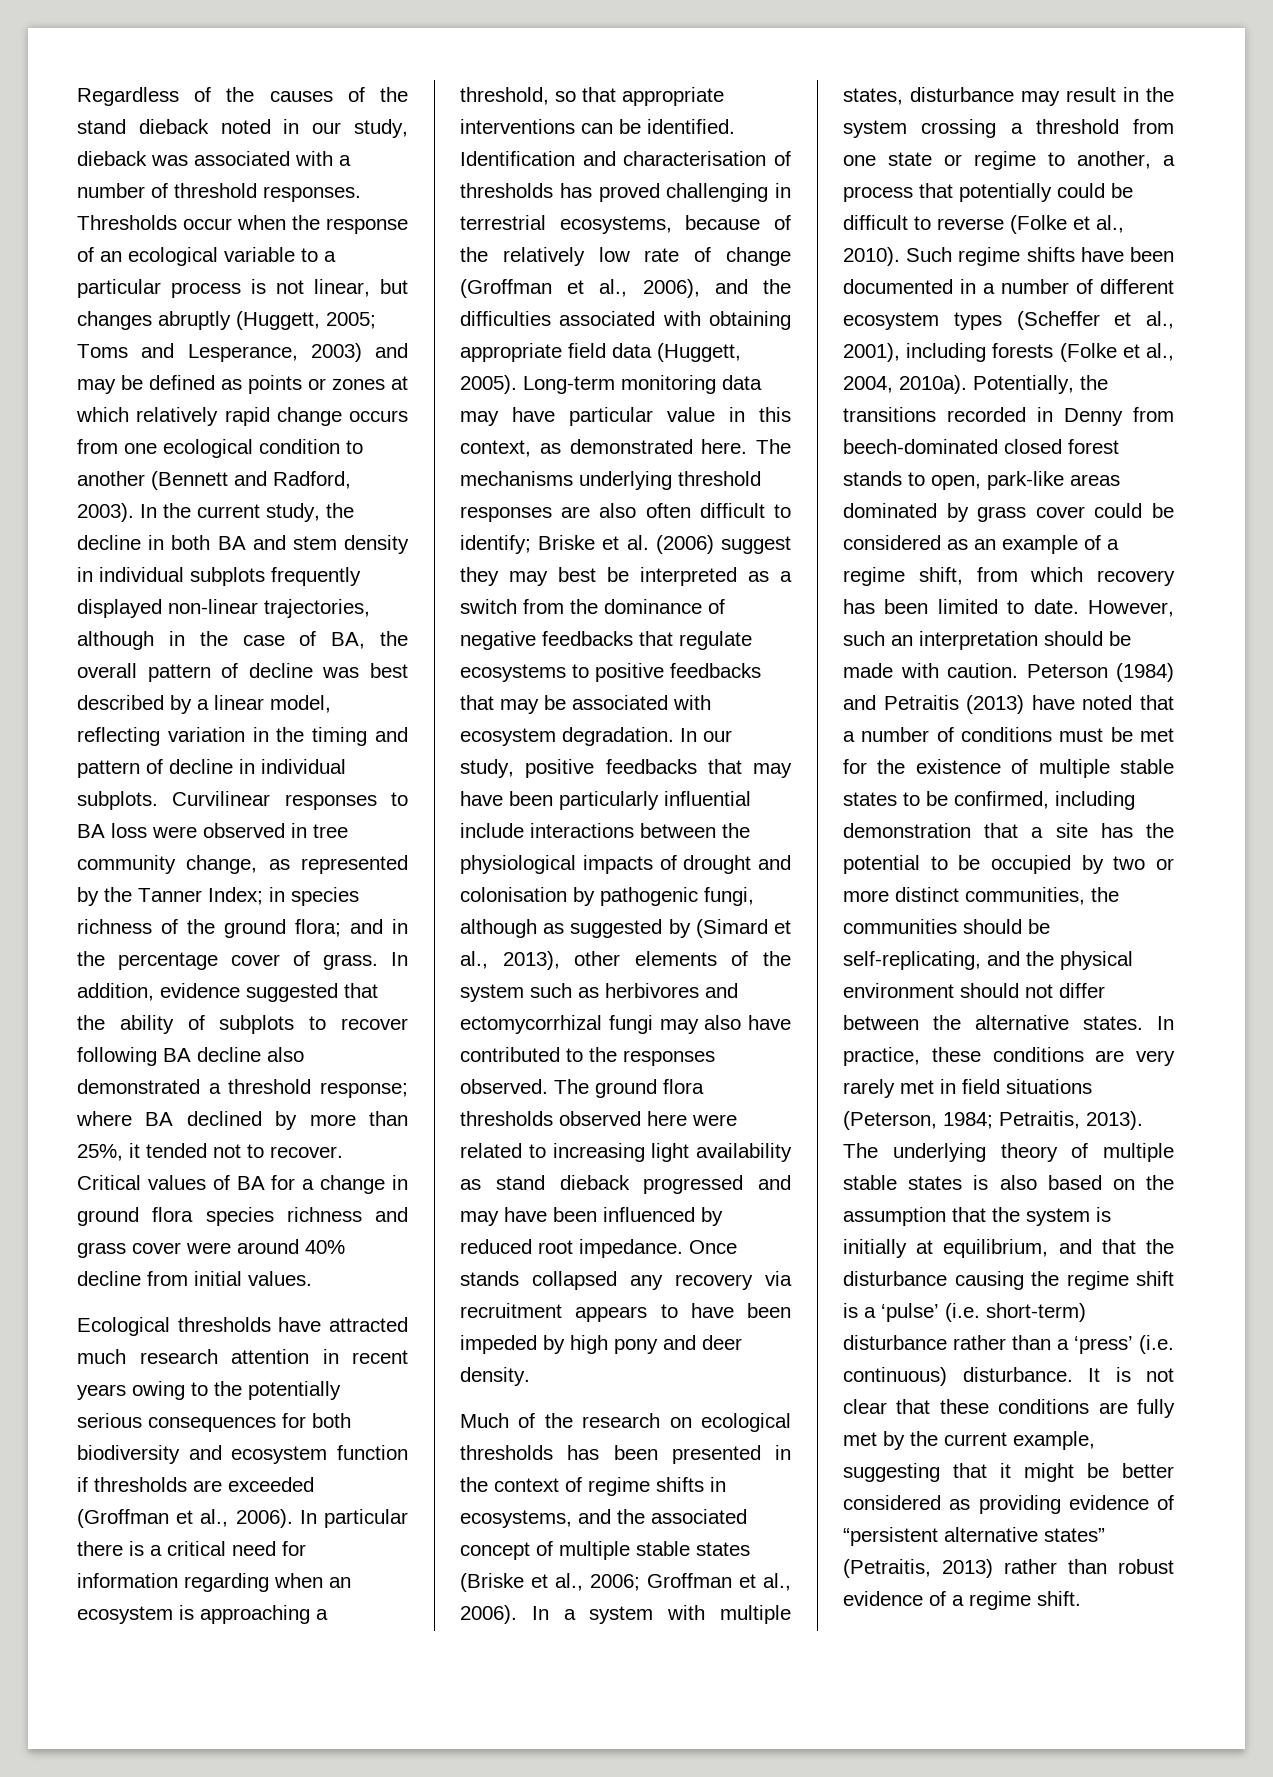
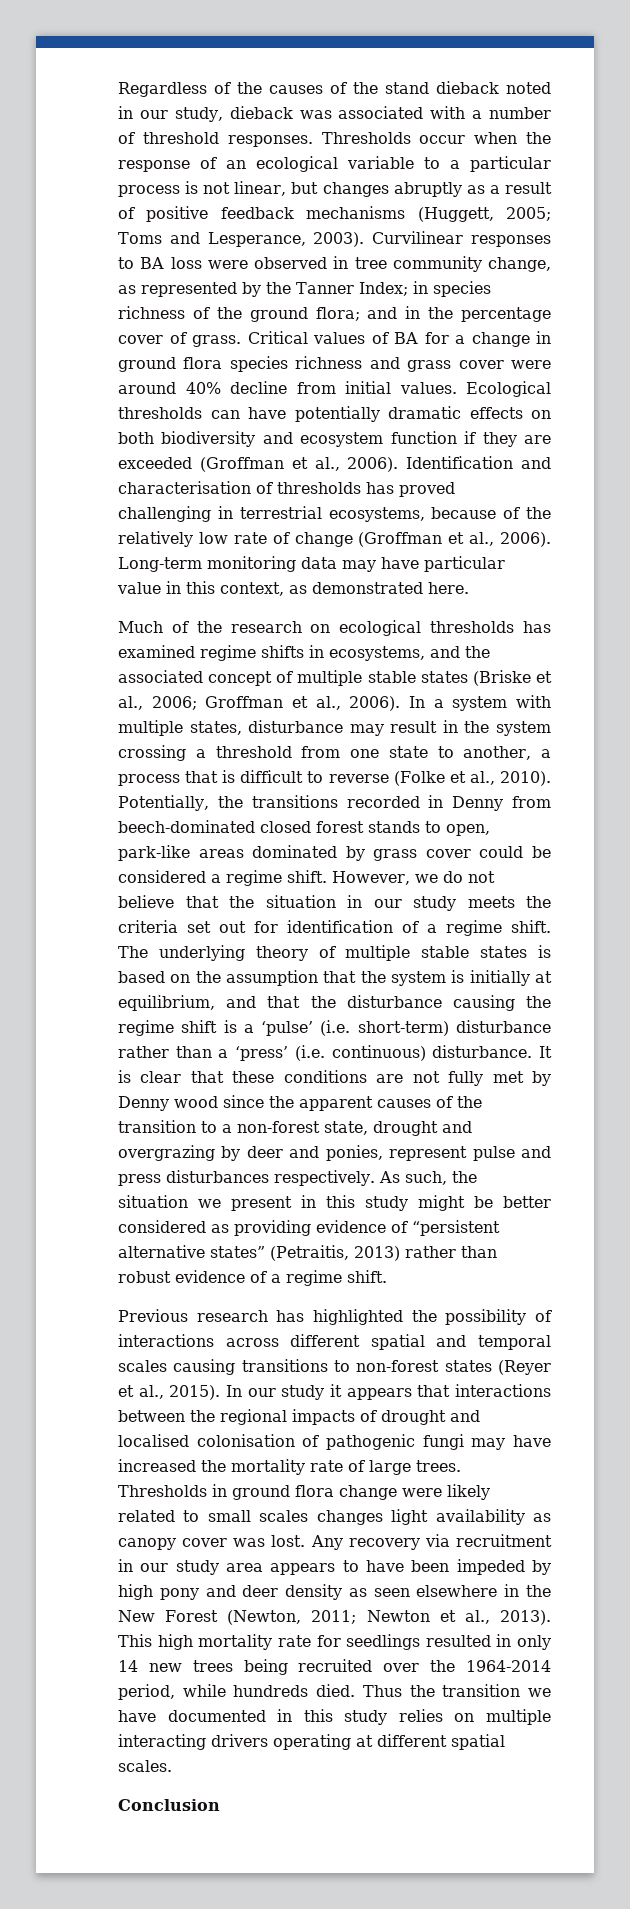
- Thresholds occur when the response of an ecological variable to a particular process is not linear, but changes abruptly (Huggett, 2005; Toms and Lesperance, 2003) and may be defined as points or zones at which relatively rapid change occurs from one ecological condition to another (Bennett and Radford, 2003). In the current study, the decline in both BA and stem density in individual subplots frequently displayed non-linear trajectories, although in the case of BA, the overall pattern of decline was best described by a linear model, reflecting variation in the timing and pattern of decline in individual subplots.
+ Thresholds occur when the response of an ecological variable to a particular process is not linear, but changes abruptly as a result of positive feedback mechanisms (Huggett, 2005; Toms and Lesperance, 2003).
- In addition, evidence suggested that the ability of subplots to recover following BA decline also demonstrated a threshold response; where BA declined by more than 25%, it tended not to recover.
- Critical values of BA for a change in ground flora species richness and grass cover were around 40% decline from initial values.
- Ecological thresholds have attracted much research attention in recent years owing to the potentially serious consequences for both biodiversity and ecosystem function if thresholds are exceeded (Groffman et al., 2006).
+ Critical values of BA for a change in ground flora species richness and grass cover were around 40% decline from initial values. Ecological thresholds can have potentially dramatic effects on both biodiversity and ecosystem function if they are exceeded (Groffman et al., 2006).
- In particular there is a critical need for information regarding when an ecosystem is approaching a threshold, so that appropriate interventions can be identified.
- Identification and characterisation of thresholds has proved challenging in terrestrial ecosystems, because of the relatively low rate of change (Groffman et al., 2006), and the difficulties associated with obtaining appropriate field data (Huggett, 2005).
+ Identification and characterisation of thresholds has proved challenging in terrestrial ecosystems, because of the relatively low rate of change (Groffman et al., 2006).
- The mechanisms underlying threshold responses are also often difficult to identify; Briske et al. (2006) suggest they may best be interpreted as a switch from the dominance of negative feedbacks that regulate ecosystems to positive feedbacks that may be associated with ecosystem degradation. In our study, positive feedbacks that may have been particularly influential include interactions between the physiological impacts of drought and colonisation by pathogenic fungi, although as suggested by (Simard et al., 2013), other elements of the system such as herbivores and ectomycorrhizal fungi may also have contributed to the responses observed. The ground flora thresholds observed here were related to increasing light availability as stand dieback progressed and may have been influenced by reduced root impedance. Once stands collapsed any recovery via recruitment appears to have been impeded by high pony and deer density.
- Much of the research on ecological thresholds has been presented in the context of regime shifts in ecosystems, and the associated concept of multiple stable states (Briske et al., 2006; Groffman et al., 2006).
+ Much of the research on ecological thresholds has examined regime shifts in ecosystems, and the associated concept of multiple stable states (Briske et al., 2006; Groffman et al., 2006).
- In a system with multiple states, disturbance may result in the system crossing a threshold from one state or regime to another, a process that potentially could be difficult to reverse (Folke et al., 2010).
+ In a system with multiple states, disturbance may result in the system crossing a threshold from one state to another, a process that is difficult to reverse (Folke et al., 2010).
- Such regime shifts have been documented in a number of different ecosystem types (Scheffer et al., 2001), including forests (Folke et al., 2004, 2010a).
- Potentially, the transitions recorded in Denny from beech-dominated closed forest stands to open, park-like areas dominated by grass cover could be considered as an example of a regime shift, from which recovery has been limited to date. However, such an interpretation should be made with caution. Peterson (1984) and Petraitis (2013) have noted that a number of conditions must be met for the existence of multiple stable states to be confirmed, including demonstration that a site has the potential to be occupied by two or more distinct communities, the communities should be self-replicating, and the physical environment should not differ between the alternative states. In practice, these conditions are very rarely met in field situations (Peterson, 1984; Petraitis, 2013).
+ Potentially, the transitions recorded in Denny from beech-dominated closed forest stands to open, park-like areas dominated by grass cover could be considered a regime shift. However, we do not believe that the situation in our study meets the criteria set out for identification of a regime shift.
- The underlying theory of multiple stable states is also based on the assumption that the system is initially at equilibrium, and that the disturbance causing the regime shift is a ‘pulse’ (i.e. short-term) disturbance rather than a ‘press’ (i.e. continuous) disturbance.
+ The underlying theory of multiple stable states is based on the assumption that the system is initially at equilibrium, and that the disturbance causing the regime shift is a ‘pulse’ (i.e. short-term) disturbance rather than a ‘press’ (i.e. continuous) disturbance.
- It is not clear that these conditions are fully met by the current example, suggesting that it might be better considered as providing evidence of “persistent alternative states” (Petraitis, 2013) rather than robust evidence of a regime shift.
+ It is clear that these conditions are not fully met by Denny wood since the apparent causes of the transition to a non-forest state, drought and overgrazing by deer and ponies, represent pulse and press disturbances respectively. As such, the situation we present in this study might be better considered as providing evidence of “persistent alternative states” (Petraitis, 2013) rather than robust evidence of a regime shift.
+ Previous research has highlighted the possibility of interactions across different spatial and temporal scales causing transitions to non-forest states (Reyer et al., 2015). In our study it appears that interactions between the regional impacts of drought and localised colonisation of pathogenic fungi may have increased the mortality rate of large trees. Thresholds in ground flora change were likely related to small scales changes light availability as canopy cover was lost. Any recovery via recruitment in our study area appears to have been impeded by high pony and deer density as seen elsewhere in the New Forest (Newton, 2011; Newton et al., 2013). This high mortality rate for seedlings resulted in only 14 new trees being recruited over the 1964-2014 period, while hundreds died. Thus the transition we have documented in this study relies on multiple interacting drivers operating at different spatial scales.
+ Conclusion

